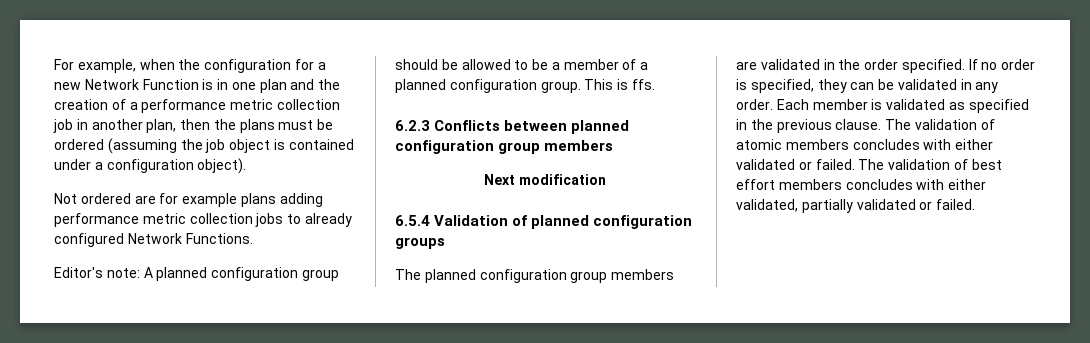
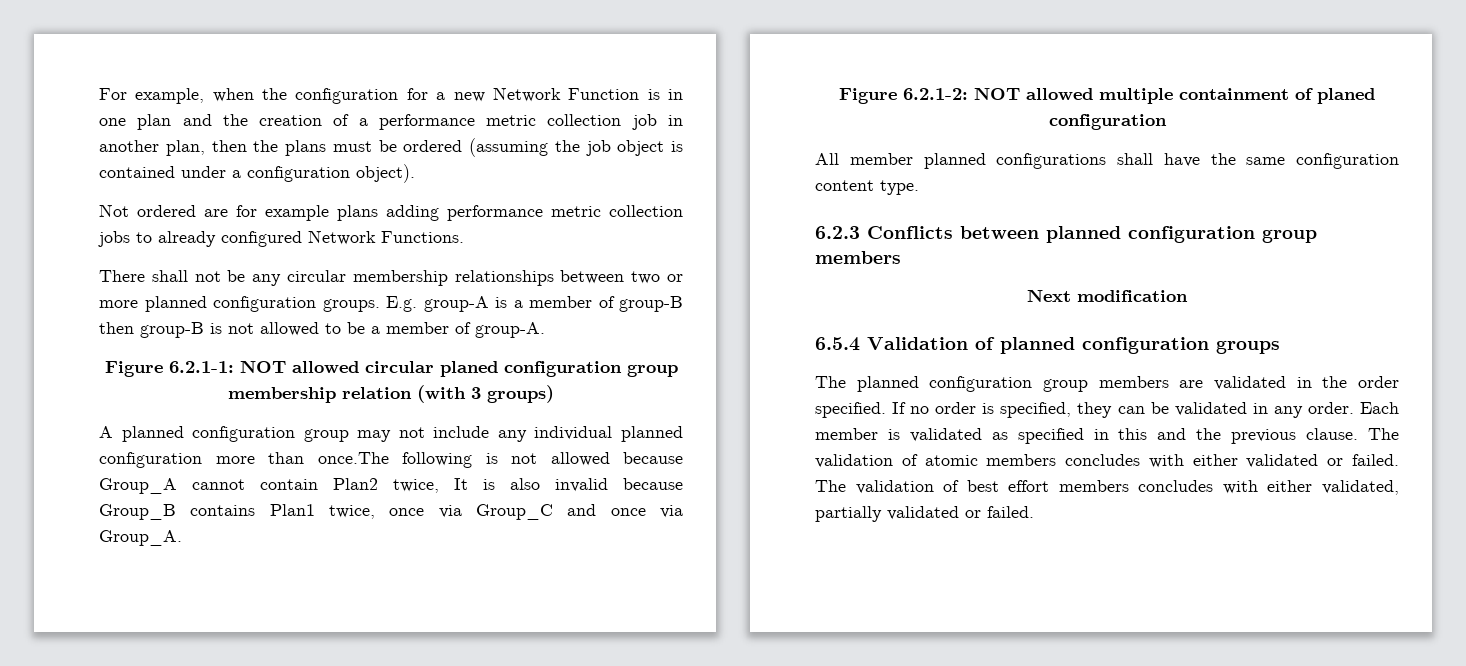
- Editor's note: A planned configuration group should be allowed to be a member of a planned configuration group. This is ffs.
+ There shall not be any circular membership relationships between two or more planned configuration groups. E.g. group-A is a member of group-B then group-B is not allowed to be a member of group-A.
+ Figure 6.2.1-1: NOT allowed circular planed configuration group membership relation (with 3 groups)
+ A planned configuration group may not include any individual planned configuration more than once.The following is not allowed because Group_A cannot contain Plan2 twice, It is also invalid because Group_B contains Plan1 twice, once via Group_C and once via Group_A.
+ Figure 6.2.1-2: NOT allowed multiple containment of planed configuration
+ All member planned configurations shall have the same configuration content type.
- Each member is validated as specified in the previous clause.
+ Each member is validated as specified in this and the previous clause.

